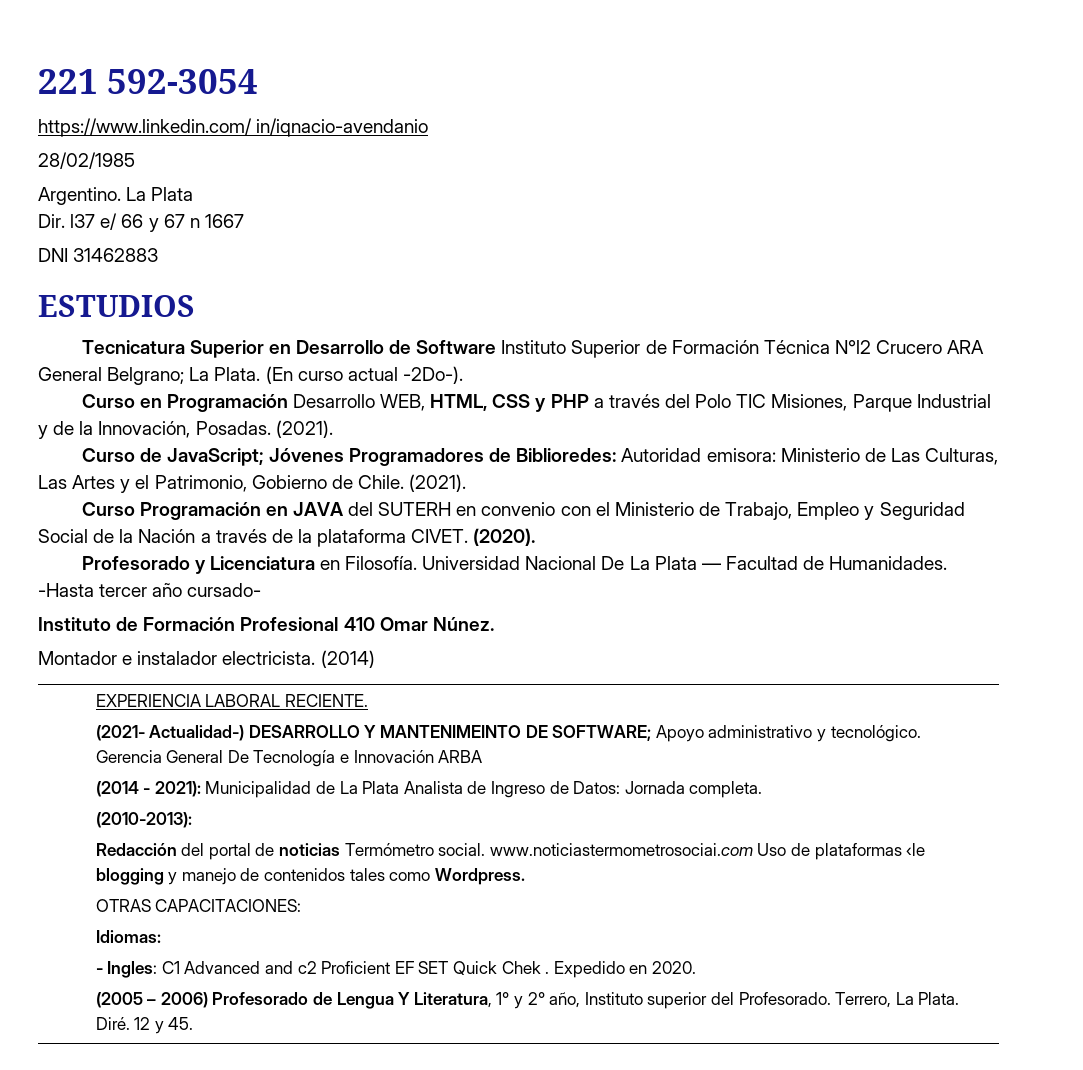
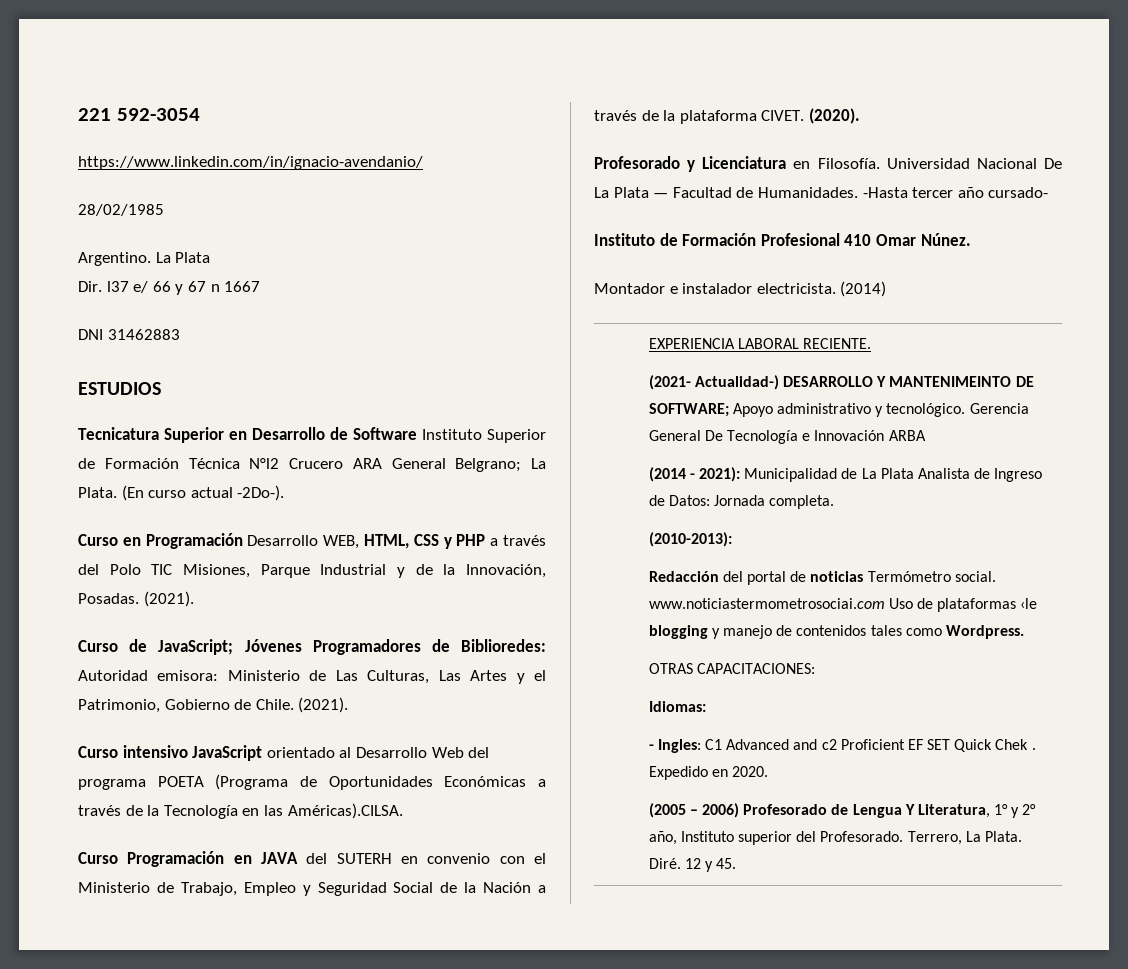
- https://www.linkedin.com/ in/iqnacio-avendanio
+ https://www.linkedin.com/in/ignacio-avendanio/
+ Curso intensivo JavaScript orientado al Desarrollo Web del programa POETA (Programa de Oportunidades Económicas a través de la Tecnología en las Américas).CILSA.

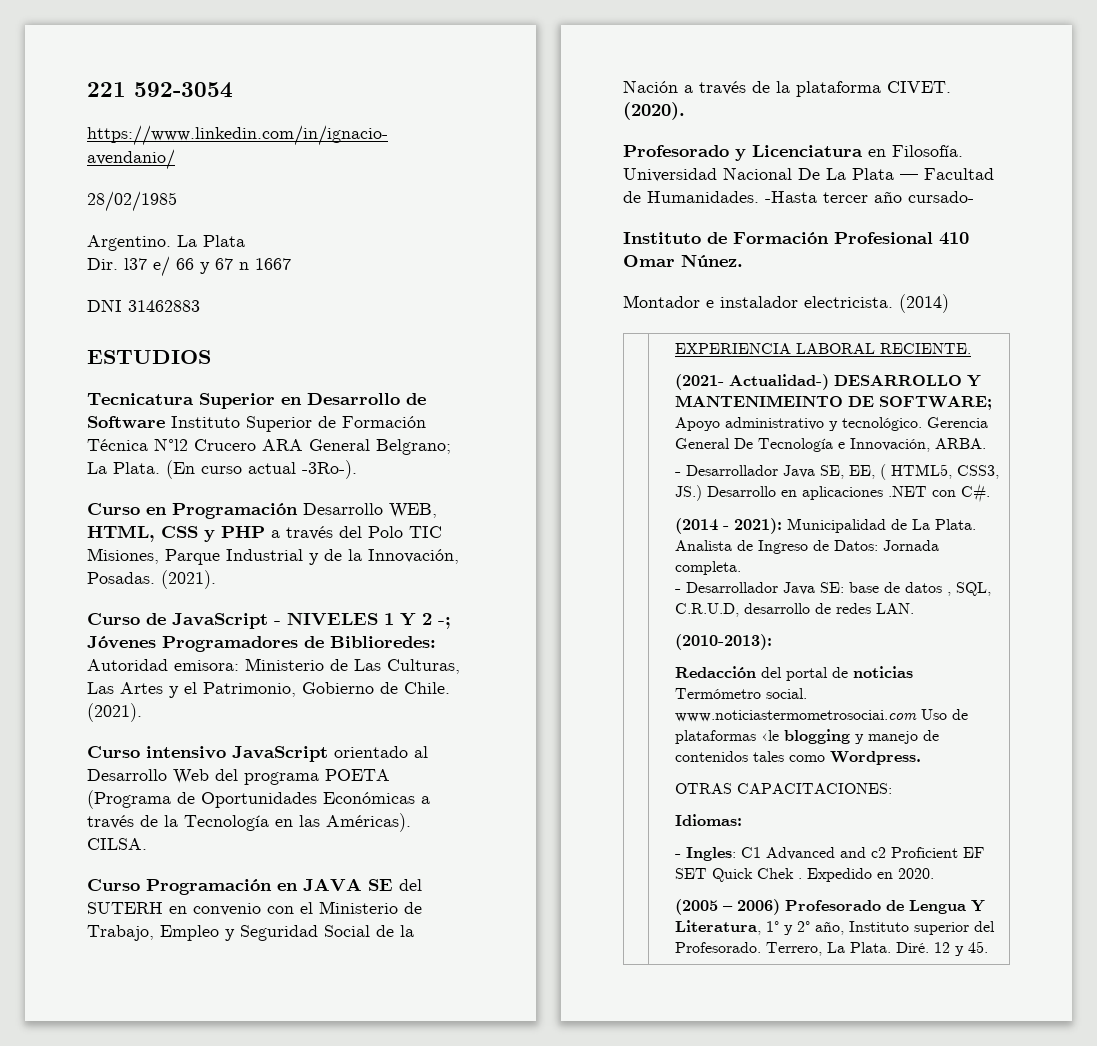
- (En curso actual -2Do-).
+ (En curso actual -3Ro-).
- Curso de JavaScript; Jóvenes Programadores de Biblioredes: Autoridad emisora: Ministerio de Las Culturas, Las Artes y el Patrimonio, Gobierno de Chile.
+ Curso de JavaScript - NIVELES 1 Y 2 -; Jóvenes Programadores de Biblioredes: Autoridad emisora: Ministerio de Las Culturas, Las Artes y el Patrimonio, Gobierno de Chile.
- Curso intensivo JavaScript orientado al Desarrollo Web del programa POETA (Programa de Oportunidades Económicas a través de la Tecnología en las Américas).CILSA.
+ Curso intensivo JavaScript orientado al Desarrollo Web del programa POETA (Programa de Oportunidades Económicas a través de la Tecnología en las Américas). CILSA.
- Curso Programación en JAVA del SUTERH en convenio con el Ministerio de Trabajo, Empleo y Seguridad Social de la Nación a través de la plataforma CIVET.
+ Curso Programación en JAVA SE del SUTERH en convenio con el Ministerio de Trabajo, Empleo y Seguridad Social de la Nación a través de la plataforma CIVET.
- Gerencia General De Tecnología e Innovación ARBA
+ Gerencia General De Tecnología e Innovación, ARBA.
+ - Desarrollador Java SE, EE, ( HTML5, CSS3, JS.) Desarrollo en aplicaciones .NET con C#.
- (2014 - 2021): Municipalidad de La Plata Analista de Ingreso de Datos: Jornada completa.
+ (2014 - 2021): Municipalidad de La Plata. Analista de Ingreso de Datos: Jornada completa.
+ - Desarrollador Java SE: base de datos , SQL, C.R.U.D, desarrollo de redes LAN.

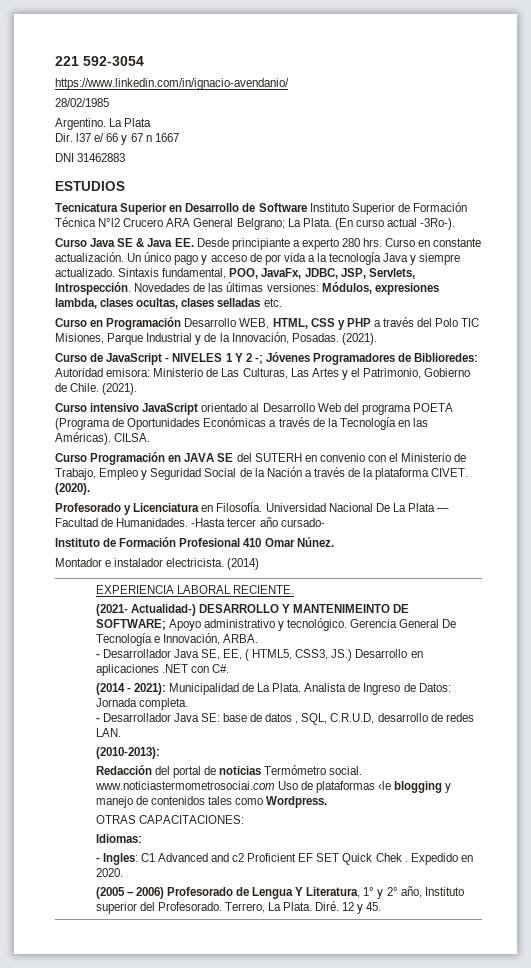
+ Curso Java SE & Java EE. Desde principiante a experto 280 hrs. Curso en constante actualización. Un único pago y acceso de por vida a la tecnología Java y siempre actualizado. Sintaxis fundamental, POO, JavaFx, JDBC, JSP, Servlets, Introspección. Novedades de las últimas versiones: Módulos, expresiones lambda, clases ocultas, clases selladas etc.

